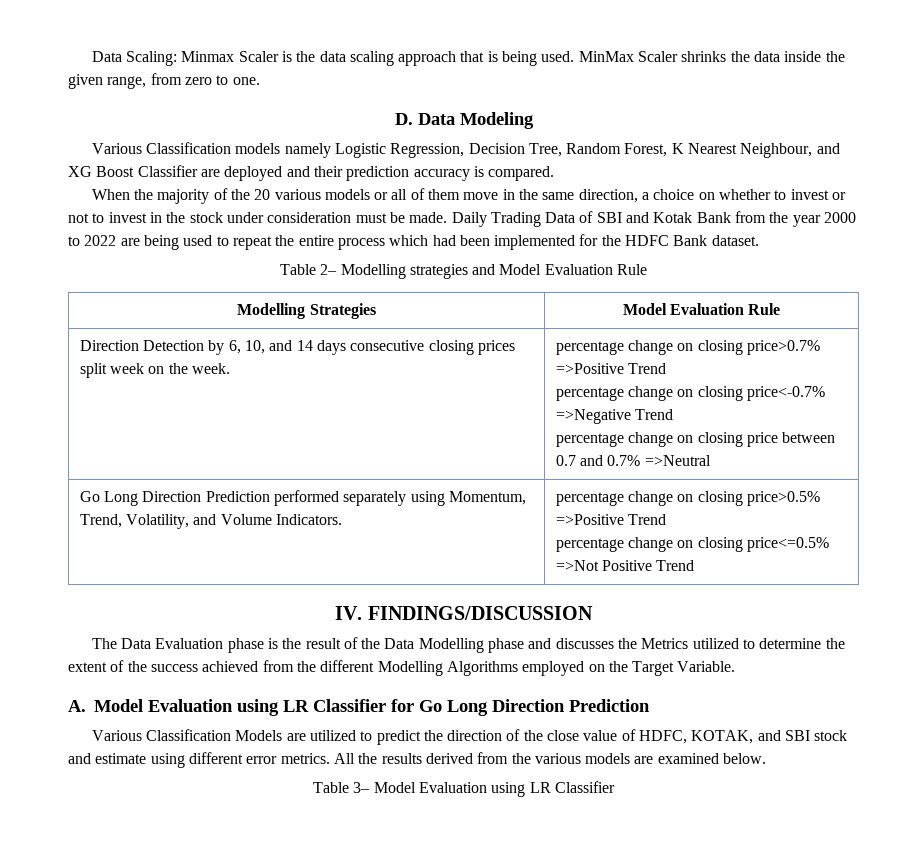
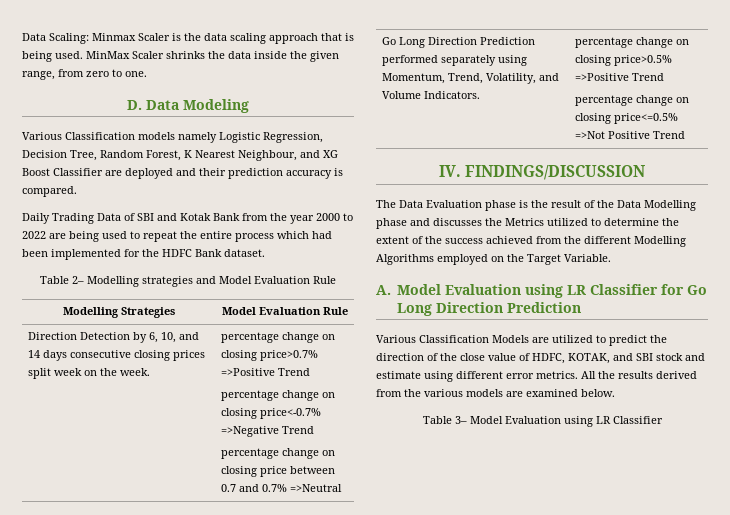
- When the majority of the 20 various models or all of them move in the same direction, a choice on whether to invest or not to invest in the stock under consideration must be made.

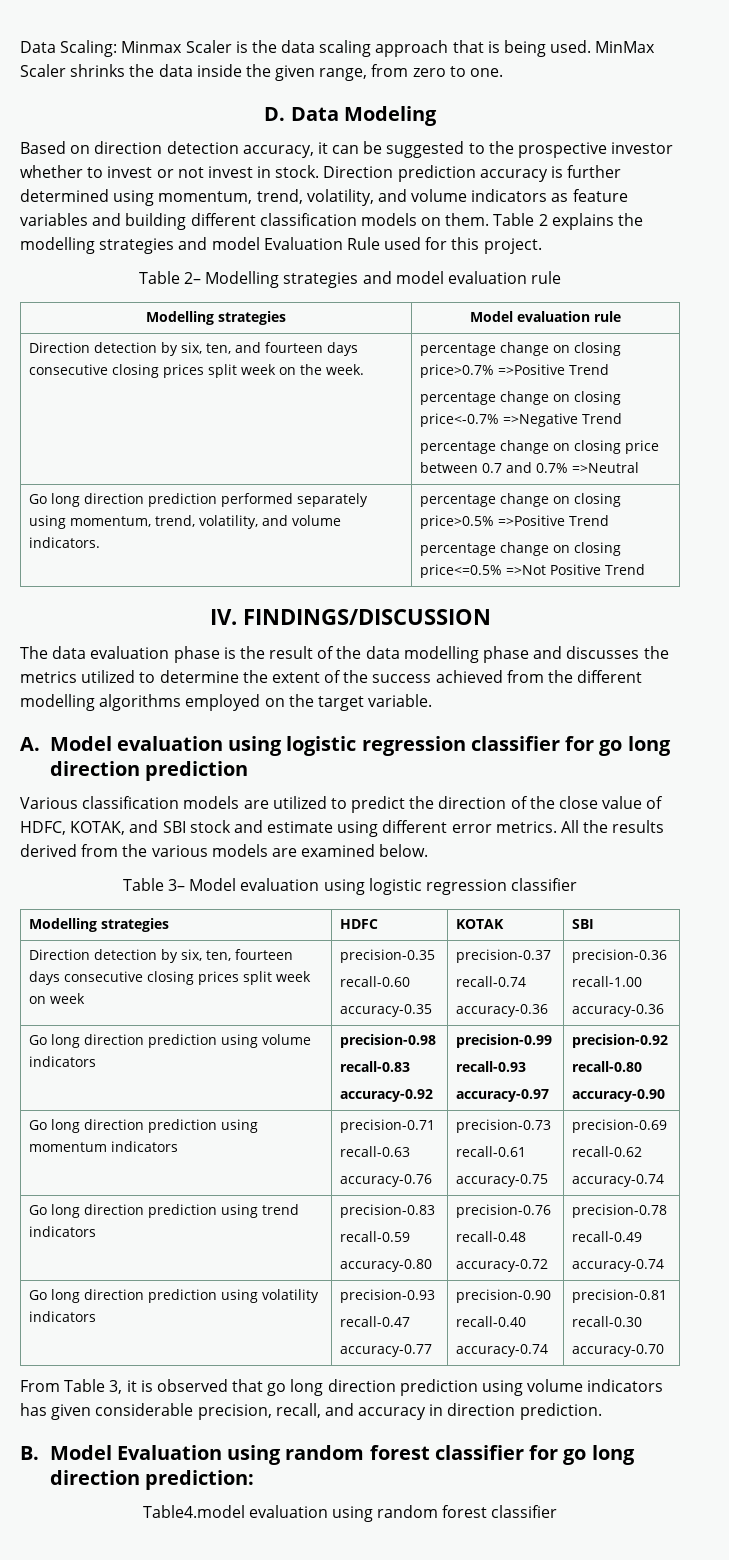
- Various Classification models namely Logistic Regression, Decision Tree, Random Forest, K Nearest Neighbour, and XG Boost Classifier are deployed and their prediction accuracy is compared.
- Daily Trading Data of SBI and Kotak Bank from the year 2000 to 2022 are being used to repeat the entire process which had been implemented for the HDFC Bank dataset.
+ Based on direction detection accuracy, it can be suggested to the prospective investor whether to invest or not invest in stock. Direction prediction accuracy is further determined using momentum, trend, volatility, and volume indicators as feature variables and building different classification models on them. Table 2 explains the modelling strategies and model Evaluation Rule used for this project.
- Table 2– Modelling strategies and Model Evaluation Rule
- Modelling Strategies | Model Evaluation Rule
- Direction Detection by 6, 10, and 14 days consecutive closing prices split week on the week. | percentage change on closing price>0.7% =>Positive Trend
+ Table 2– Modelling strategies and model evaluation rule
+ Modelling strategies | Model evaluation rule
+ Direction detection by six, ten, and fourteen days consecutive closing prices split week on the week. | percentage change on closing price>0.7% =>Positive Trend
- Go Long Direction Prediction performed separately using Momentum, Trend, Volatility, and Volume Indicators. | percentage change on closing price>0.5% =>Positive Trend
+ Go long direction prediction performed separately using momentum, trend, volatility, and volume indicators. | percentage change on closing price>0.5% =>Positive Trend
- The Data Evaluation phase is the result of the Data Modelling phase and discusses the Metrics utilized to determine the extent of the success achieved from the different Modelling Algorithms employed on the Target Variable.
+ The data evaluation phase is the result of the data modelling phase and discusses the metrics utilized to determine the extent of the success achieved from the different modelling algorithms employed on the target variable.
- A. Model Evaluation using LR Classifier for Go Long Direction Prediction
- Various Classification Models are utilized to predict the direction of the close value of HDFC, KOTAK, and SBI stock and estimate using different error metrics.
+ A. Model evaluation using logistic regression classifier for go long direction prediction
+ Various classification models are utilized to predict the direction of the close value of HDFC, KOTAK, and SBI stock and estimate using different error metrics.
- Table 3– Model Evaluation using LR Classifier
+ Table 3– Model evaluation using logistic regression classifier
+ Modelling strategies | HDFC | KOTAK | SBI
+ Direction detection by six, ten, fourteen days consecutive closing prices split week on week | precision-0.35
+ recall-0.60
+ accuracy-0.35 | precision-0.37
+ recall-0.74
+ accuracy-0.36 | precision-0.36
+ recall-1.00
+ accuracy-0.36
+ Go long direction prediction using volume indicators | precision-0.98
+ recall-0.83
+ accuracy-0.92 | precision-0.99
+ recall-0.93
+ accuracy-0.97 | precision-0.92
+ recall-0.80
+ accuracy-0.90
+ Go long direction prediction using momentum indicators | precision-0.71
+ recall-0.63
+ accuracy-0.76 | precision-0.73
+ recall-0.61
+ accuracy-0.75 | precision-0.69
+ recall-0.62
+ accuracy-0.74
+ Go long direction prediction using trend indicators | precision-0.83
+ recall-0.59
+ accuracy-0.80 | precision-0.76
+ recall-0.48
+ accuracy-0.72 | precision-0.78
+ recall-0.49
+ accuracy-0.74
+ Go long direction prediction using volatility indicators | precision-0.93
+ recall-0.47
+ accuracy-0.77 | precision-0.90
+ recall-0.40
+ accuracy-0.74 | precision-0.81
+ recall-0.30
+ accuracy-0.70
+ From Table 3, it is observed that go long direction prediction using volume indicators has given considerable precision, recall, and accuracy in direction prediction.
+ B. Model Evaluation using random forest classifier for go long direction prediction:
+ Table4.model evaluation using random forest classifier

